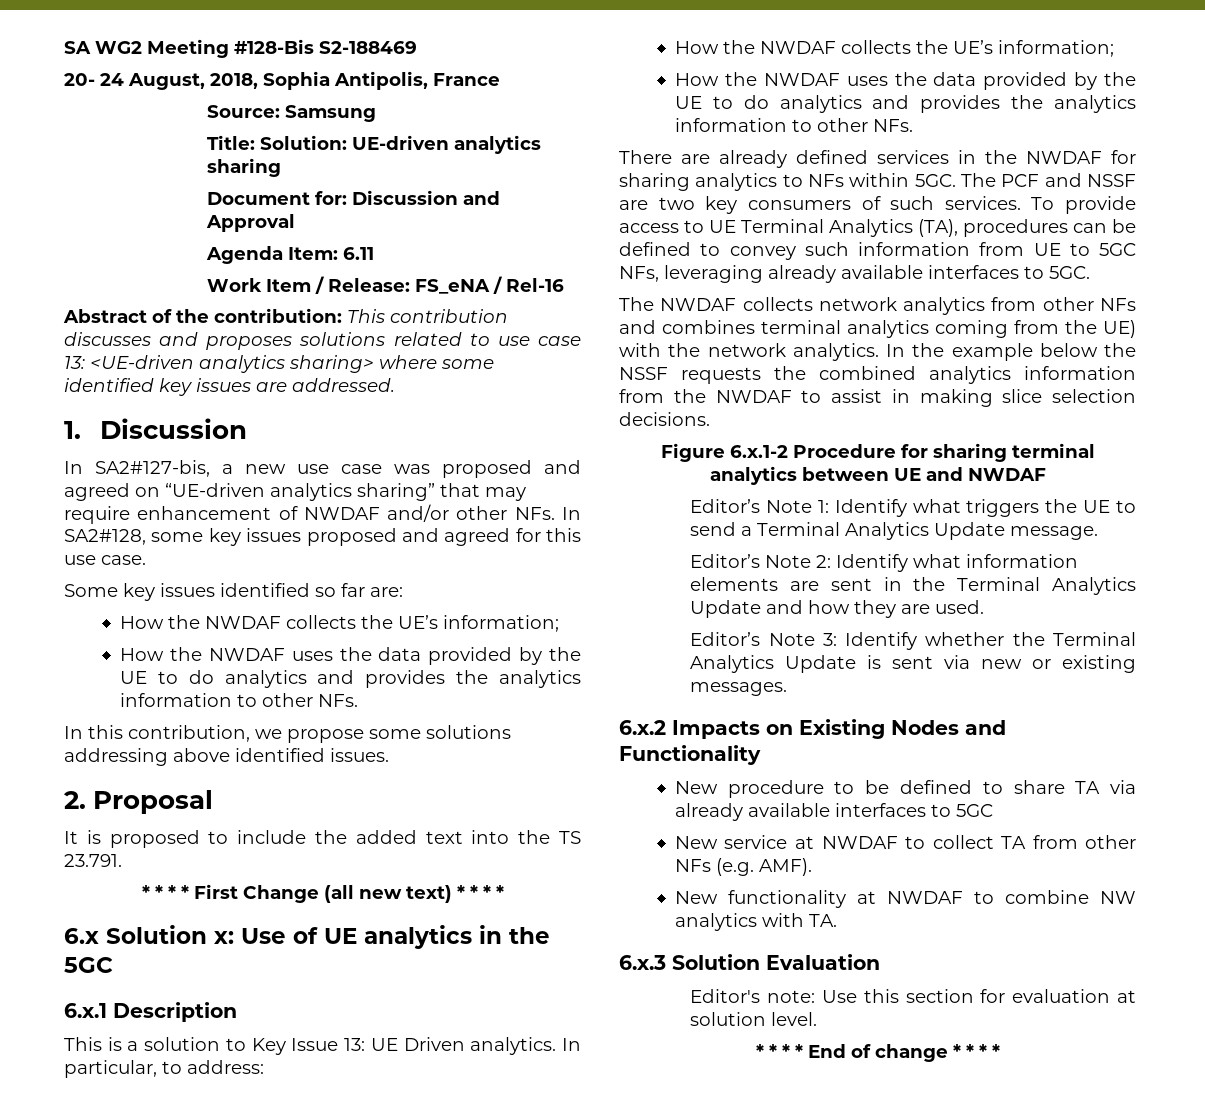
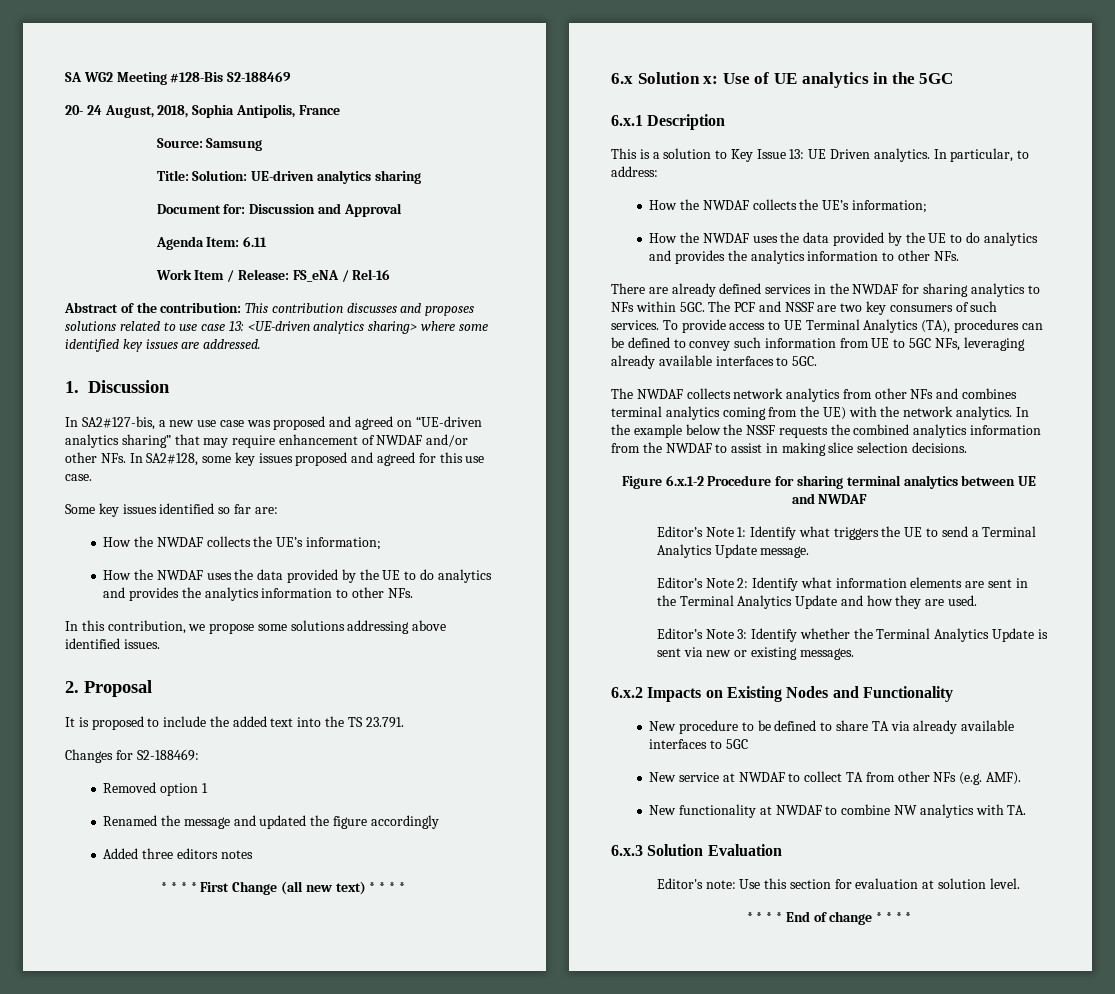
+ Changes for S2-188469:
+ Removed option 1
+ Renamed the message and updated the figure accordingly
+ Added three editors notes

